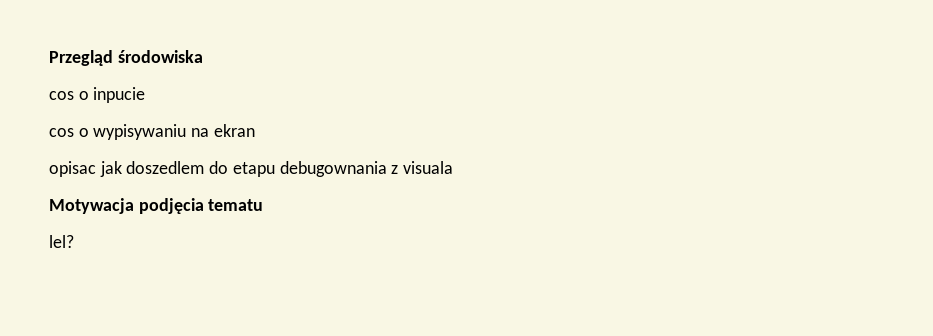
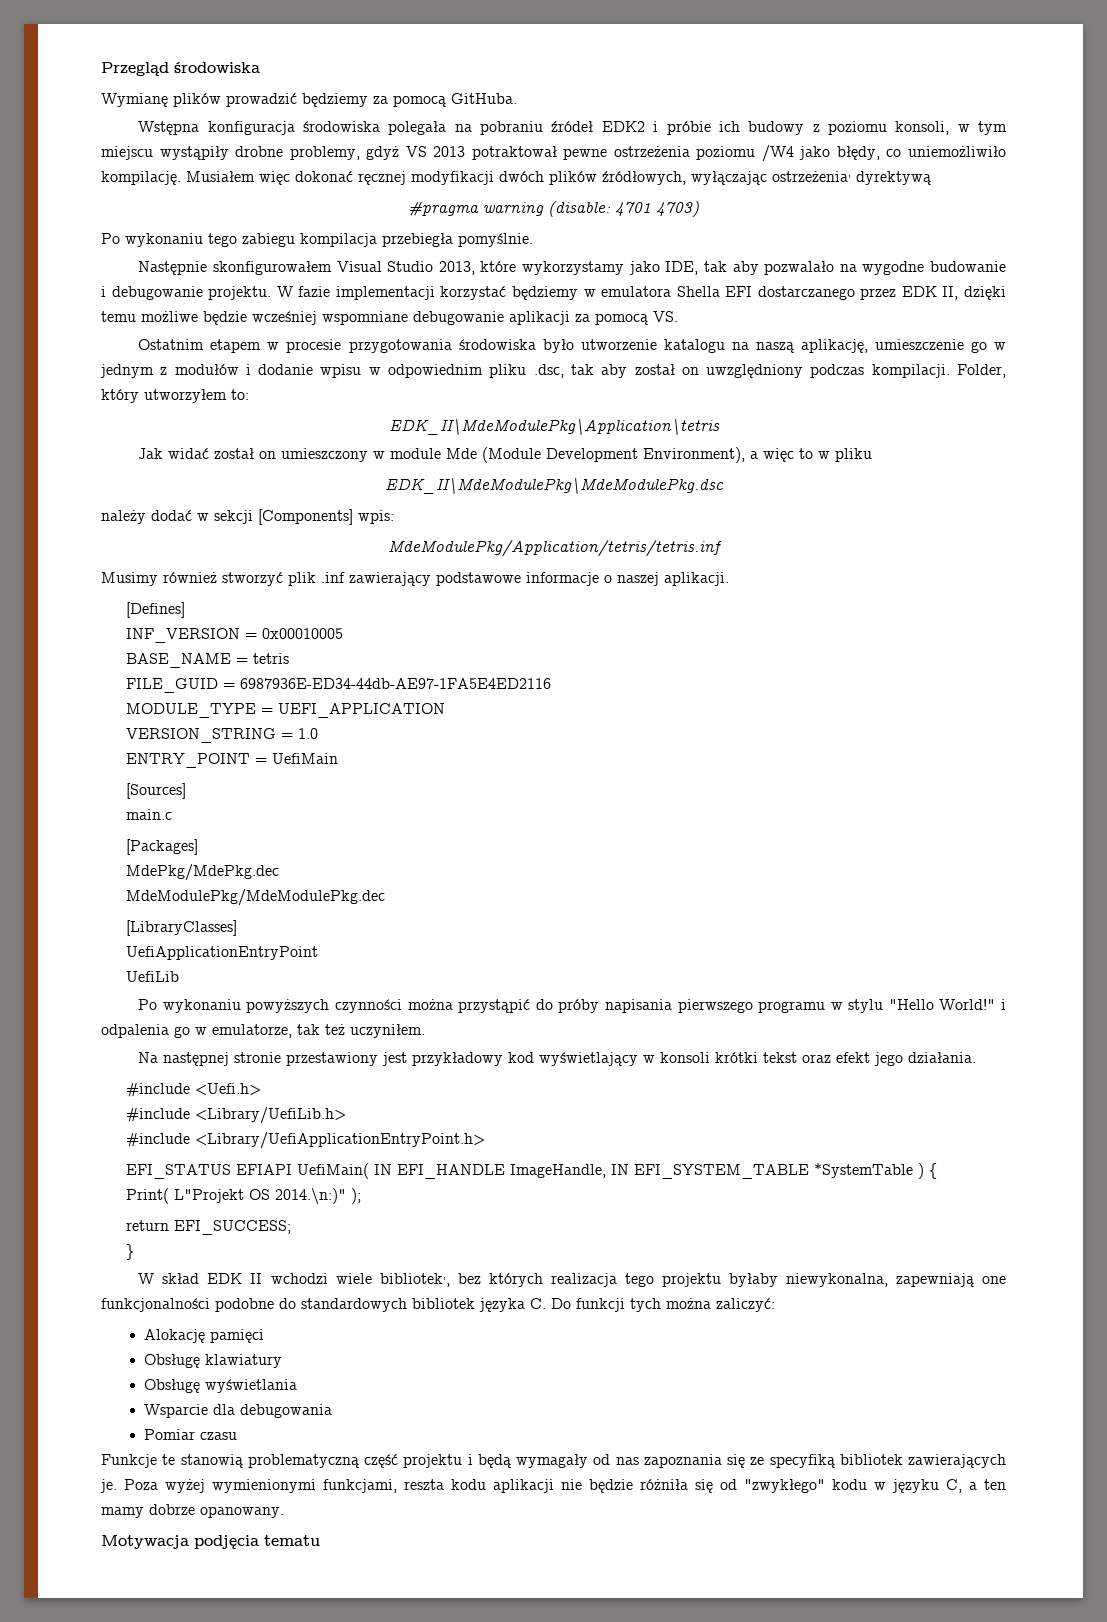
- cos o inpucie
- cos o wypisywaniu na ekran
- opisac jak doszedlem do etapu debugownania z visuala
+ Wymianę plików prowadzić będziemy za pomocą GitHuba.
+ Wstępna konfiguracja środowiska polegała na pobraniu źródeł EDK2 i próbie ich budowy z poziomu konsoli, w tym miejscu wystąpiły drobne problemy, gdyż VS 2013 potraktował pewne ostrzeżenia poziomu /W4 jako błędy, co uniemożliwiło kompilację. Musiałem więc dokonać ręcznej modyfikacji dwóch plików źródłowych, wyłączając ostrzeżenia, dyrektywą
+ #pragma warning (disable: 4701 4703)
+ Po wykonaniu tego zabiegu kompilacja przebiegła pomyślnie.
+ Następnie skonfigurowałem Visual Studio 2013, które wykorzystamy jako IDE, tak aby pozwalało na wygodne budowanie i debugowanie projektu. W fazie implementacji korzystać będziemy w emulatora Shella EFI dostarczanego przez EDK II, dzięki temu możliwe będzie wcześniej wspomniane debugowanie aplikacji za pomocą VS.
+ Ostatnim etapem w procesie przygotowania środowiska było utworzenie katalogu na naszą aplikację, umieszczenie go w jednym z modułów i dodanie wpisu w odpowiednim pliku .dsc, tak aby został on uwzględniony podczas kompilacji. Folder, który utworzyłem to:
+ EDK_II\MdeModulePkg\Application\tetris
+ Jak widać został on umieszczony w module Mde (Module Development Environment), a więc to w pliku
+ EDK_II\MdeModulePkg\MdeModulePkg.dsc
+ należy dodać w sekcji [Components] wpis:
+ MdeModulePkg/Application/tetris/tetris.inf
+ Musimy również stworzyć plik .inf zawierający podstawowe informacje o naszej aplikacji.
+ [Defines]
+ INF_VERSION = 0x00010005
+ BASE_NAME = tetris
+ FILE_GUID = 6987936E-ED34-44db-AE97-1FA5E4ED2116
+ MODULE_TYPE = UEFI_APPLICATION
+ VERSION_STRING = 1.0
+ ENTRY_POINT = UefiMain
+ [Sources]
+ main.c
+ [Packages]
+ MdePkg/MdePkg.dec
+ MdeModulePkg/MdeModulePkg.dec
+ [LibraryClasses]
+ UefiApplicationEntryPoint
+ UefiLib
+ Po wykonaniu powyższych czynności można przystąpić do próby napisania pierwszego programu w stylu "Hello World!" i odpalenia go w emulatorze, tak też uczyniłem.
+ Na następnej stronie przestawiony jest przykładowy kod wyświetlający w konsoli krótki tekst oraz efekt jego działania.
+ #include <Uefi.h>
+ #include <Library/UefiLib.h>
+ #include <Library/UefiApplicationEntryPoint.h>
+ EFI_STATUS EFIAPI UefiMain( IN EFI_HANDLE ImageHandle, IN EFI_SYSTEM_TABLE *SystemTable ) {
+ Print( L"Projekt OS 2014.\n:)" );
+ return EFI_SUCCESS;
+ }
+ W skład EDK II wchodzi wiele bibliotek,, bez których realizacja tego projektu byłaby niewykonalna, zapewniają one funkcjonalności podobne do standardowych bibliotek języka C. Do funkcji tych można zaliczyć:
+ Alokację pamięci
+ Obsługę klawiatury
+ Obsługę wyświetlania
+ Wsparcie dla debugowania
+ Pomiar czasu
+ Funkcje te stanowią problematyczną część projektu i będą wymagały od nas zapoznania się ze specyfiką bibliotek zawierających je. Poza wyżej wymienionymi funkcjami, reszta kodu aplikacji nie będzie różniła się od "zwykłego" kodu w języku C, a ten mamy dobrze opanowany.
- lel?

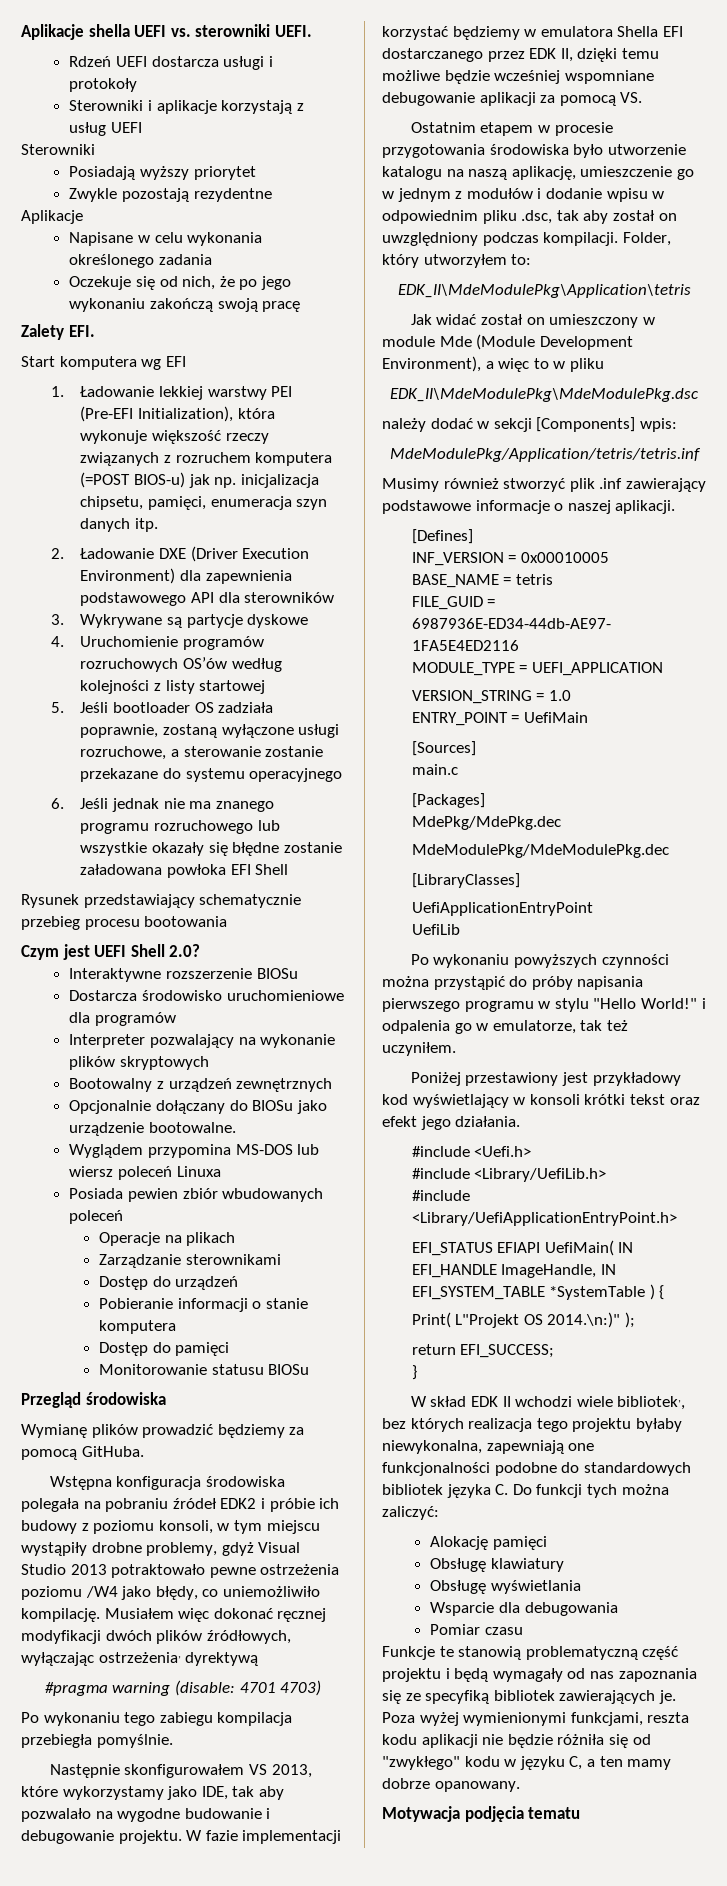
+ Aplikacje shella UEFI vs. sterowniki UEFI.
+ Rdzeń UEFI dostarcza usługi i protokoły
+ Sterowniki i aplikacje korzystają z usług UEFI
+ Sterowniki
+ Posiadają wyższy priorytet
+ Zwykle pozostają rezydentne
+ Aplikacje
+ Napisane w celu wykonania określonego zadania
+ Oczekuje się od nich, że po jego wykonaniu zakończą swoją pracę
+ Zalety EFI.
+ Start komputera wg EFI
+ 1. Ładowanie lekkiej warstwy PEI (Pre-EFI Initialization), która wykonuje większość rzeczy związanych z rozruchem komputera (=POST BIOS-u) jak np. inicjalizacja chipsetu, pamięci, enumeracja szyn danych itp.
+ 2. Ładowanie DXE (Driver Execution Environment) dla zapewnienia podstawowego API dla sterowników
+ 3. Wykrywane są partycje dyskowe
+ 4. Uruchomienie programów rozruchowych OS’ów według kolejności z listy startowej
+ 5. Jeśli bootloader OS zadziała poprawnie, zostaną wyłączone usługi rozruchowe, a sterowanie zostanie przekazane do systemu operacyjnego
+ 6. Jeśli jednak nie ma znanego programu rozruchowego lub wszystkie okazały się błędne zostanie załadowana powłoka EFI Shell
+ Rysunek przedstawiający schematycznie przebieg procesu bootowania
+ Czym jest UEFI Shell 2.0?
+ Interaktywne rozszerzenie BIOSu
+ Dostarcza środowisko uruchomieniowe dla programów
+ Interpreter pozwalający na wykonanie plików skryptowych
+ Bootowalny z urządzeń zewnętrznych
+ Opcjonalnie dołączany do BIOSu jako urządzenie bootowalne.
+ Wyglądem przypomina MS-DOS lub wiersz poleceń Linuxa
+ Posiada pewien zbiór wbudowanych poleceń
+ Operacje na plikach
+ Zarządzanie sterownikami
+ Dostęp do urządzeń
+ Pobieranie informacji o stanie komputera
+ Dostęp do pamięci
+ Monitorowanie statusu BIOSu
- Wstępna konfiguracja środowiska polegała na pobraniu źródeł EDK2 i próbie ich budowy z poziomu konsoli, w tym miejscu wystąpiły drobne problemy, gdyż VS 2013 potraktował pewne ostrzeżenia poziomu /W4 jako błędy, co uniemożliwiło kompilację.
+ Wstępna konfiguracja środowiska polegała na pobraniu źródeł EDK2 i próbie ich budowy z poziomu konsoli, w tym miejscu wystąpiły drobne problemy, gdyż Visual Studio 2013 potraktowało pewne ostrzeżenia poziomu /W4 jako błędy, co uniemożliwiło kompilację.
- Następnie skonfigurowałem Visual Studio 2013, które wykorzystamy jako IDE, tak aby pozwalało na wygodne budowanie i debugowanie projektu.
+ Następnie skonfigurowałem VS 2013, które wykorzystamy jako IDE, tak aby pozwalało na wygodne budowanie i debugowanie projektu.
- Na następnej stronie przestawiony jest przykładowy kod wyświetlający w konsoli krótki tekst oraz efekt jego działania.
+ Poniżej przestawiony jest przykładowy kod wyświetlający w konsoli krótki tekst oraz efekt jego działania.

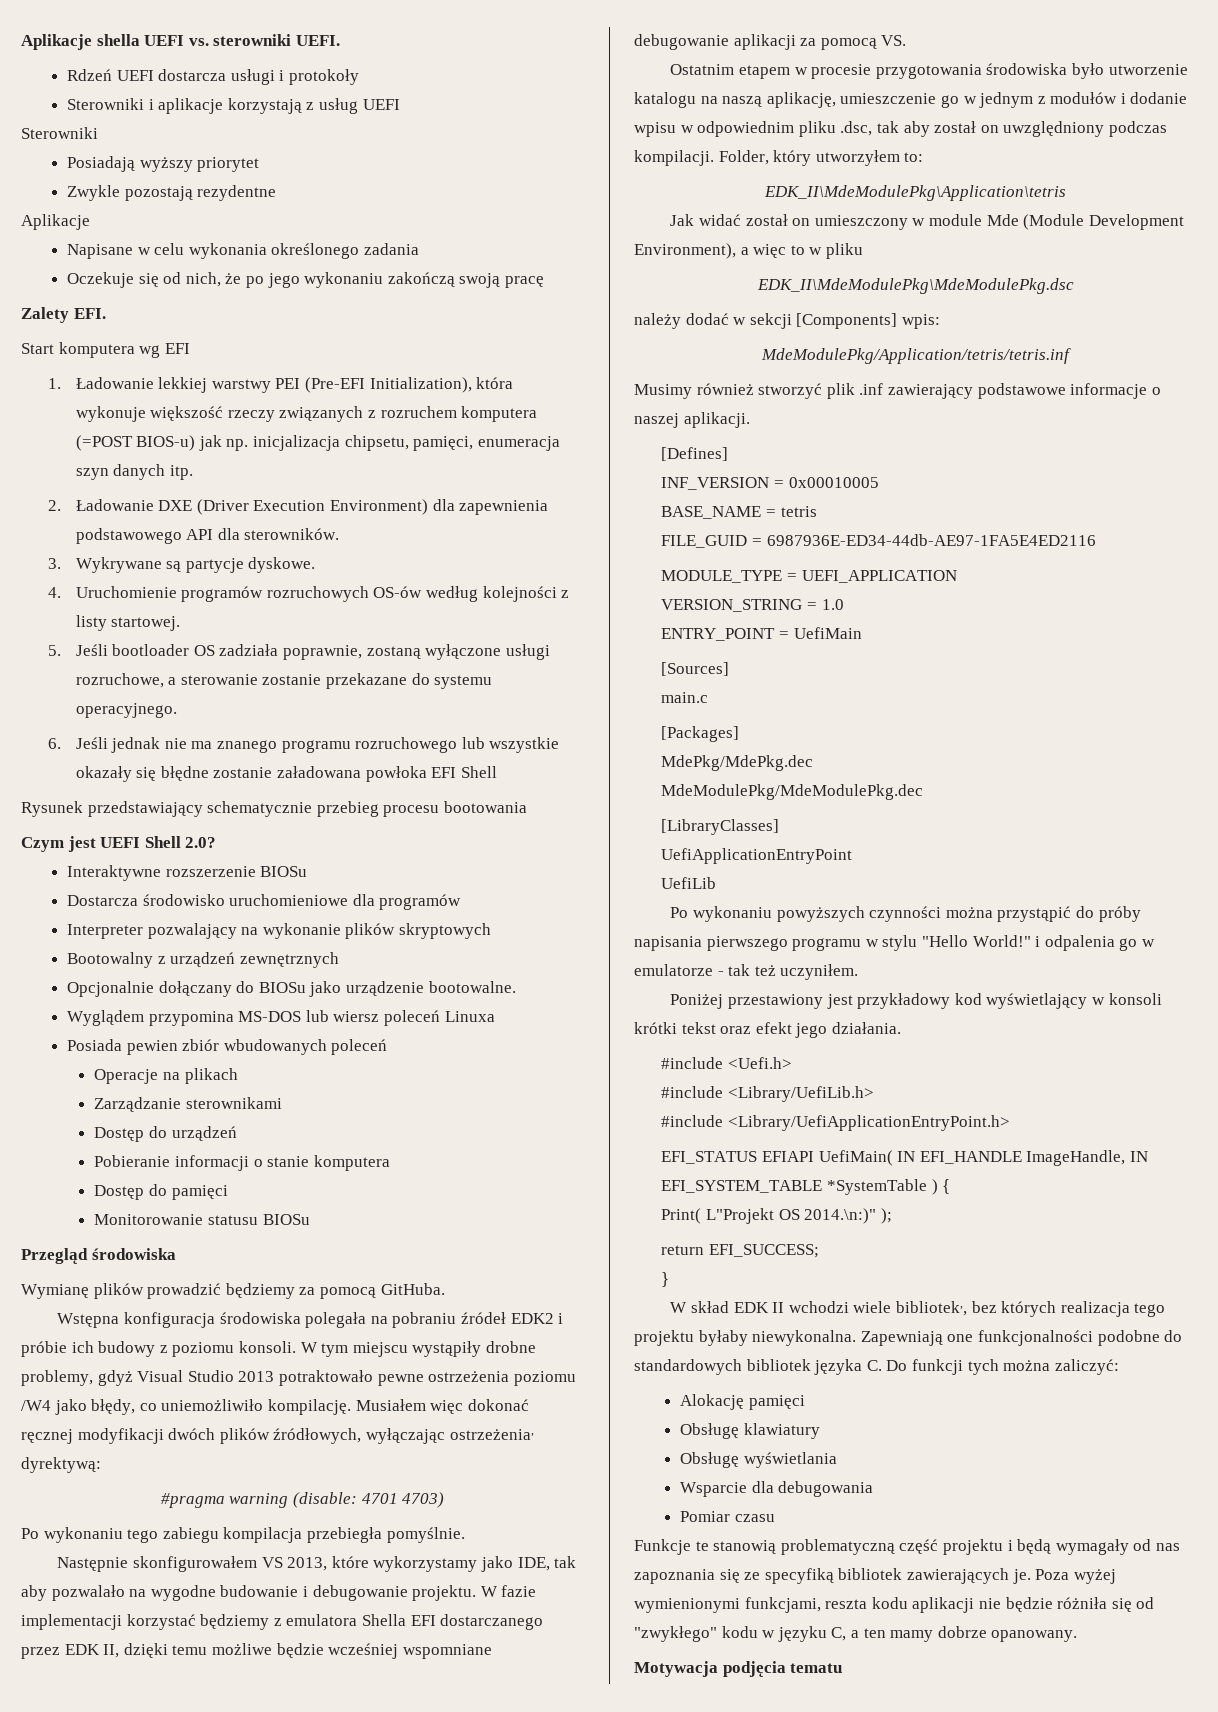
- 2. Ładowanie DXE (Driver Execution Environment) dla zapewnienia podstawowego API dla sterowników
+ 2. Ładowanie DXE (Driver Execution Environment) dla zapewnienia podstawowego API dla sterowników.
- 3. Wykrywane są partycje dyskowe
+ 3. Wykrywane są partycje dyskowe.
- 4. Uruchomienie programów rozruchowych OS’ów według kolejności z listy startowej
+ 4. Uruchomienie programów rozruchowych OS-ów według kolejności z listy startowej.
- 5. Jeśli bootloader OS zadziała poprawnie, zostaną wyłączone usługi rozruchowe, a sterowanie zostanie przekazane do systemu operacyjnego
+ 5. Jeśli bootloader OS zadziała poprawnie, zostaną wyłączone usługi rozruchowe, a sterowanie zostanie przekazane do systemu operacyjnego.
- Wstępna konfiguracja środowiska polegała na pobraniu źródeł EDK2 i próbie ich budowy z poziomu konsoli, w tym miejscu wystąpiły drobne problemy, gdyż Visual Studio 2013 potraktowało pewne ostrzeżenia poziomu /W4 jako błędy, co uniemożliwiło kompilację.
+ Wstępna konfiguracja środowiska polegała na pobraniu źródeł EDK2 i próbie ich budowy z poziomu konsoli. W tym miejscu wystąpiły drobne problemy, gdyż Visual Studio 2013 potraktowało pewne ostrzeżenia poziomu /W4 jako błędy, co uniemożliwiło kompilację.
- Musiałem więc dokonać ręcznej modyfikacji dwóch plików źródłowych, wyłączając ostrzeżenia, dyrektywą
+ Musiałem więc dokonać ręcznej modyfikacji dwóch plików źródłowych, wyłączając ostrzeżenia, dyrektywą:
- W fazie implementacji korzystać będziemy w emulatora Shella EFI dostarczanego przez EDK II, dzięki temu możliwe będzie wcześniej wspomniane debugowanie aplikacji za pomocą VS.
+ W fazie implementacji korzystać będziemy z emulatora Shella EFI dostarczanego przez EDK II, dzięki temu możliwe będzie wcześniej wspomniane debugowanie aplikacji za pomocą VS.
- Po wykonaniu powyższych czynności można przystąpić do próby napisania pierwszego programu w stylu "Hello World!" i odpalenia go w emulatorze, tak też uczyniłem.
+ Po wykonaniu powyższych czynności można przystąpić do próby napisania pierwszego programu w stylu "Hello World!" i odpalenia go w emulatorze - tak też uczyniłem.
- W skład EDK II wchodzi wiele bibliotek,, bez których realizacja tego projektu byłaby niewykonalna, zapewniają one funkcjonalności podobne do standardowych bibliotek języka C. Do funkcji tych można zaliczyć:
+ W skład EDK II wchodzi wiele bibliotek,, bez których realizacja tego projektu byłaby niewykonalna. Zapewniają one funkcjonalności podobne do standardowych bibliotek języka C. Do funkcji tych można zaliczyć:

